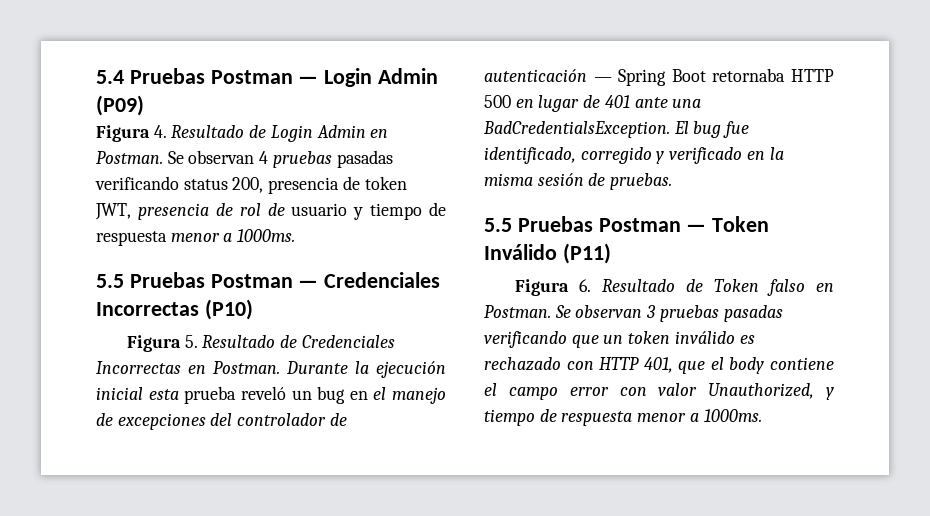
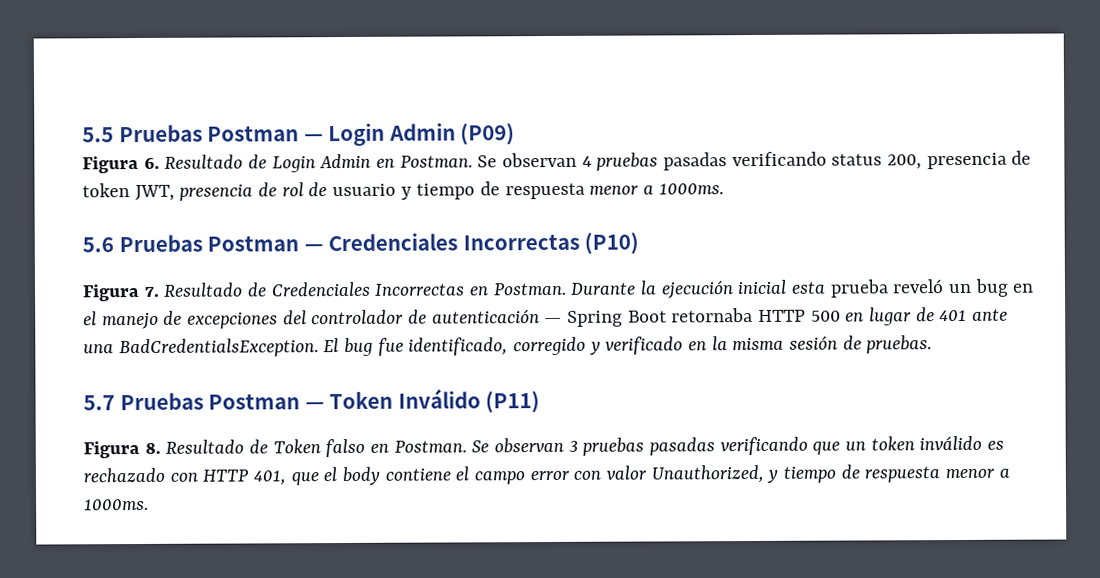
- 5.4 Pruebas Postman — Login Admin (P09)
+ 5.5 Pruebas Postman — Login Admin (P09)
- Figura 4. Resultado de Login Admin en Postman.
+ Figura 6. Resultado de Login Admin en Postman.
- 5.5 Pruebas Postman — Credenciales Incorrectas (P10)
+ 5.6 Pruebas Postman — Credenciales Incorrectas (P10)
- Figura 5. Resultado de Credenciales Incorrectas en Postman.
+ Figura 7. Resultado de Credenciales Incorrectas en Postman.
- 5.5 Pruebas Postman — Token Inválido (P11)
+ 5.7 Pruebas Postman — Token Inválido (P11)
- Figura 6. Resultado de Token falso en Postman.
+ Figura 8. Resultado de Token falso en Postman.

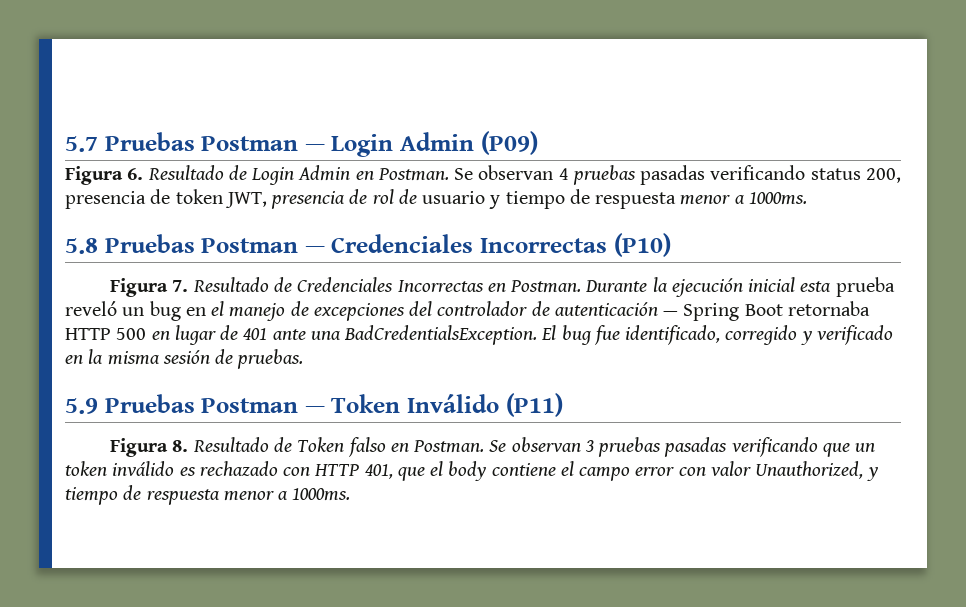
- 5.5 Pruebas Postman — Login Admin (P09)
+ 5.7 Pruebas Postman — Login Admin (P09)
- 5.6 Pruebas Postman — Credenciales Incorrectas (P10)
+ 5.8 Pruebas Postman — Credenciales Incorrectas (P10)
- 5.7 Pruebas Postman — Token Inválido (P11)
+ 5.9 Pruebas Postman — Token Inválido (P11)

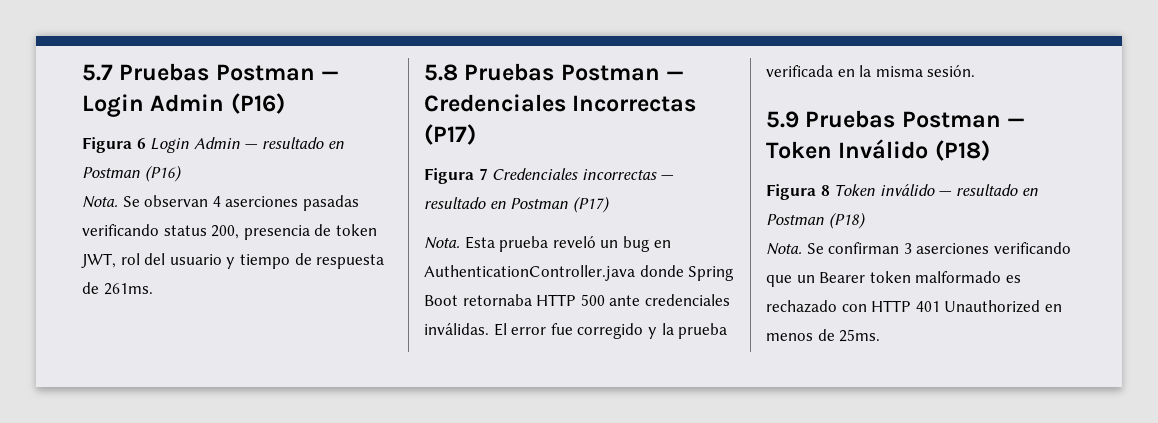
- 5.7 Pruebas Postman — Login Admin (P09)
- Figura 6. Resultado de Login Admin en Postman.
+ 5.7 Pruebas Postman — Login Admin (P16)
+ Figura 6 Login Admin — resultado en Postman (P16)
+ Nota.
- Se observan 4 pruebas pasadas verificando status 200, presencia de token JWT, presencia de rol de usuario y tiempo de respuesta menor a 1000ms.
+ Se observan 4 aserciones pasadas verificando status 200, presencia de token JWT, rol del usuario y tiempo de respuesta de 261ms.
- 5.8 Pruebas Postman — Credenciales Incorrectas (P10)
- Figura 7. Resultado de Credenciales Incorrectas en Postman. Durante la ejecución inicial esta prueba reveló un bug en el manejo de excepciones del controlador de autenticación — Spring Boot retornaba HTTP 500 en lugar de 401 ante una BadCredentialsException. El bug fue identificado, corregido y verificado en la misma sesión de pruebas.
+ 5.8 Pruebas Postman — Credenciales Incorrectas (P17)
+ Figura 7 Credenciales incorrectas — resultado en Postman (P17)
+ Nota. Esta prueba reveló un bug en AuthenticationController.java donde Spring Boot retornaba HTTP 500 ante credenciales inválidas. El error fue corregido y la prueba verificada en la misma sesión.
- 5.9 Pruebas Postman — Token Inválido (P11)
- Figura 8. Resultado de Token falso en Postman. Se observan 3 pruebas pasadas verificando que un token inválido es rechazado con HTTP 401, que el body contiene el campo error con valor Unauthorized, y tiempo de respuesta menor a 1000ms.
+ 5.9 Pruebas Postman — Token Inválido (P18)
+ Figura 8 Token inválido — resultado en Postman (P18)
+ Nota. Se confirman 3 aserciones verificando que un Bearer token malformado es rechazado con HTTP 401 Unauthorized en menos de 25ms.

